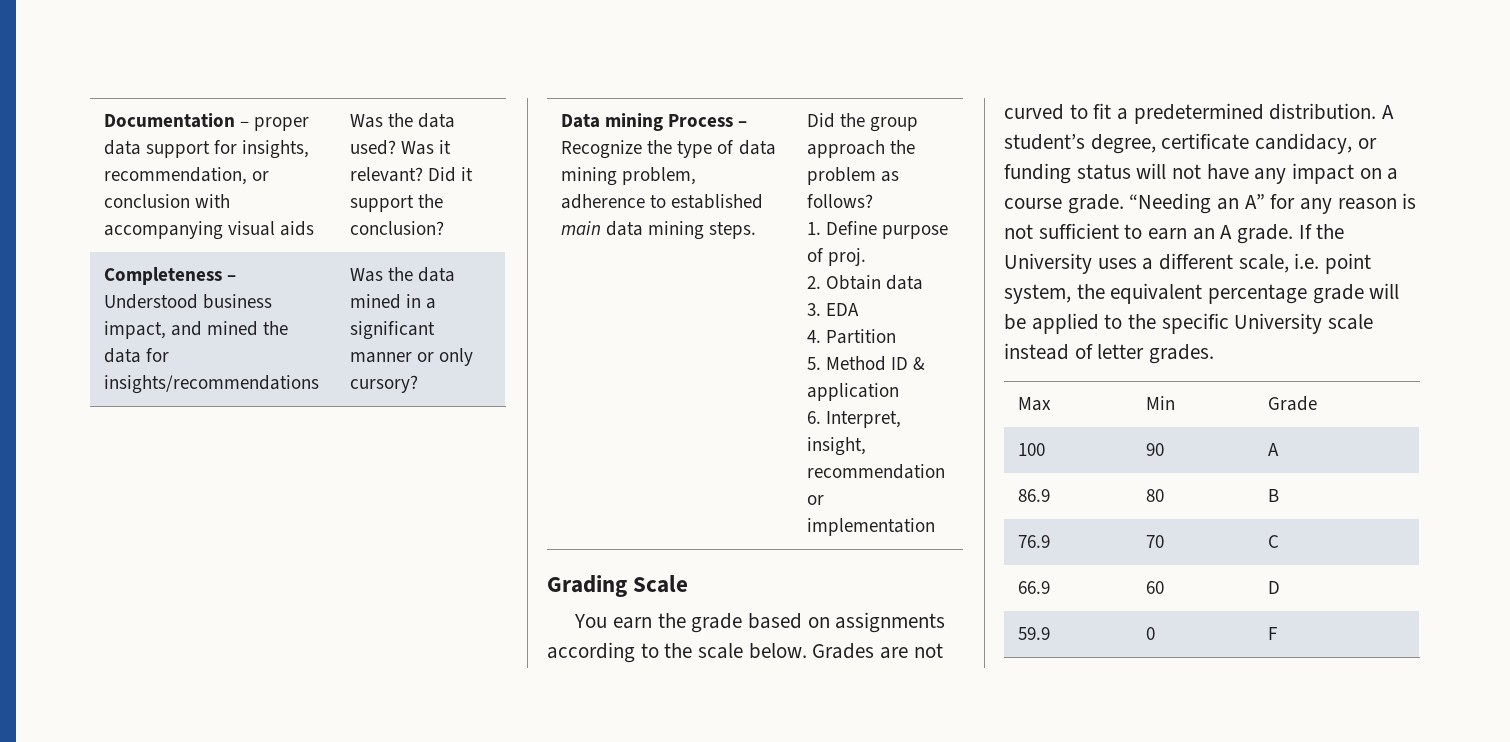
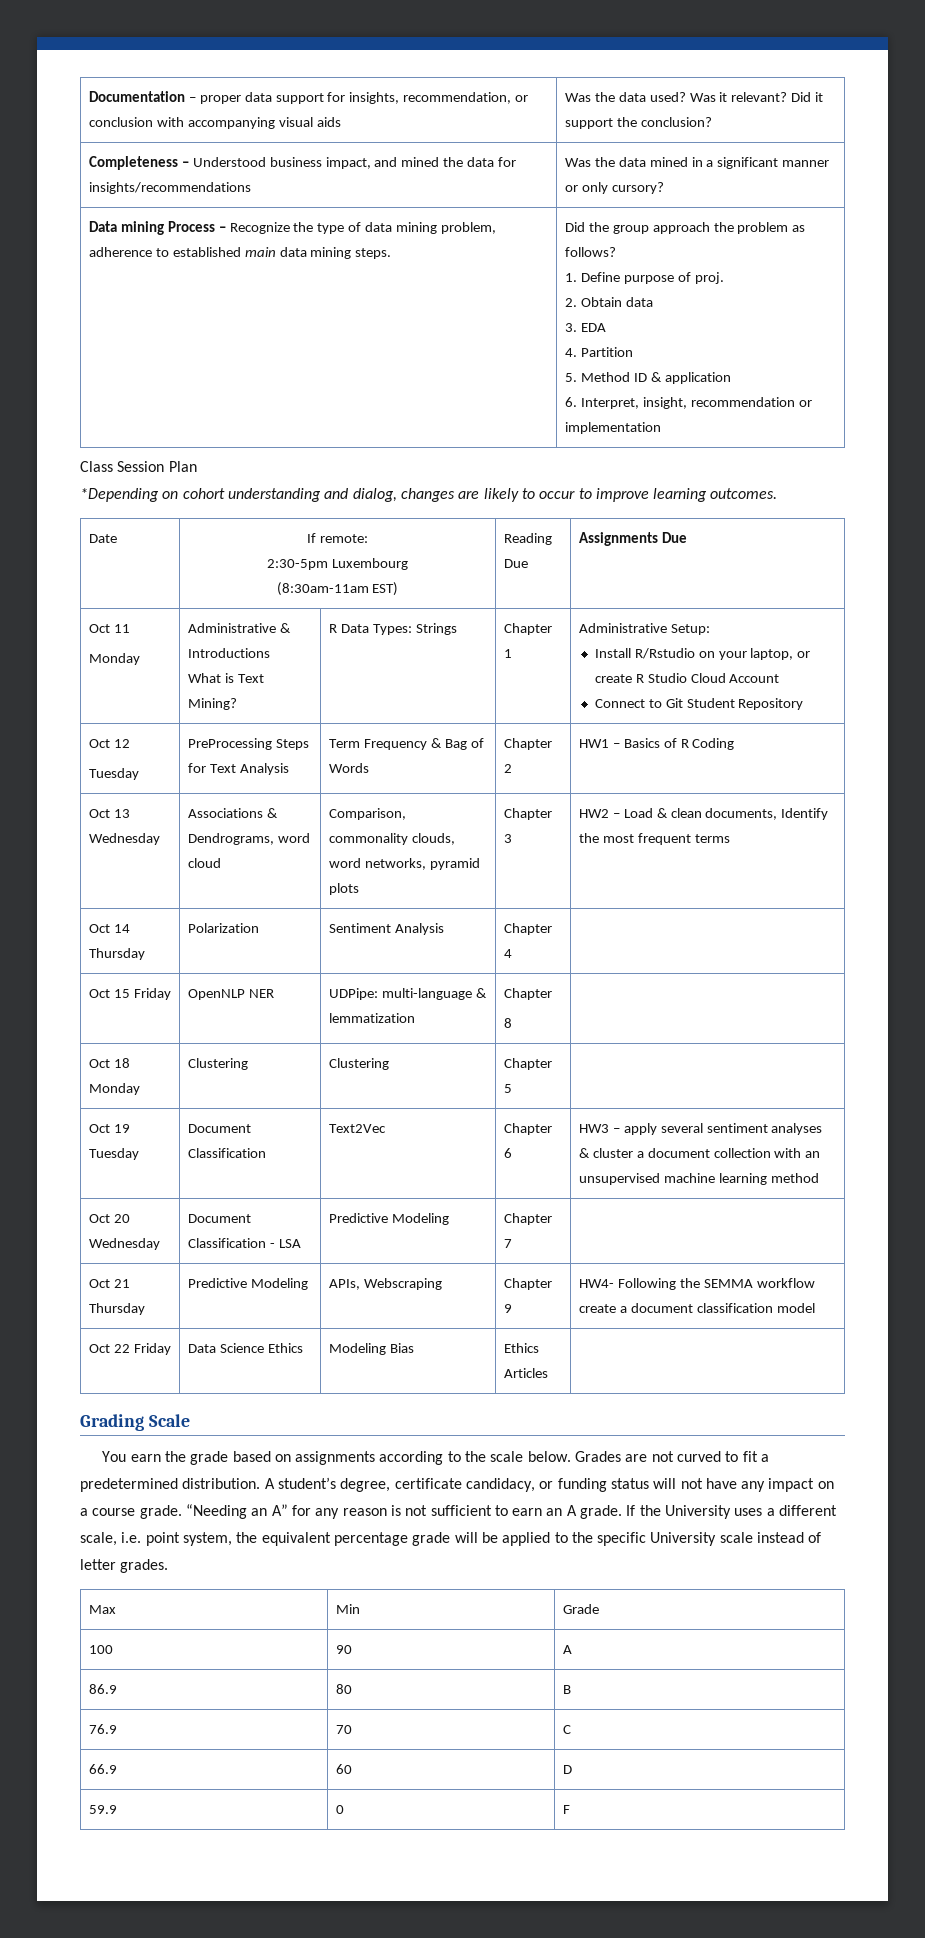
+ Class Session Plan
+ *Depending on cohort understanding and dialog, changes are likely to occur to improve learning outcomes.
+ Date | If remote:
+ 2:30-5pm Luxembourg
+ (8:30am-11am EST) | Reading Due | Assignments Due
+ Oct 11
+ Monday | Administrative & Introductions
+ What is Text Mining? | R Data Types: Strings | Chapter 1 | Administrative Setup:
+ Install R/Rstudio on your laptop, or create R Studio Cloud Account
+ Connect to Git Student Repository
+ Oct 12
+ Tuesday | PreProcessing Steps for Text Analysis | Term Frequency & Bag of Words | Chapter 2 | HW1 – Basics of R Coding
+ Oct 13 Wednesday | Associations & Dendrograms, word cloud | Comparison, commonality clouds, word networks, pyramid plots | Chapter 3 | HW2 – Load & clean documents, Identify the most frequent terms
+ Oct 14 Thursday | Polarization | Sentiment Analysis | Chapter 4 |
+ Oct 15 Friday | OpenNLP NER | UDPipe: multi-language & lemmatization | Chapter
+ 8 |
+ Oct 18 Monday | Clustering | Clustering | Chapter 5 |
+ Oct 19 Tuesday | Document Classification | Text2Vec | Chapter 6 | HW3 – apply several sentiment analyses & cluster a document collection with an unsupervised machine learning method
+ Oct 20 Wednesday | Document Classification - LSA | Predictive Modeling | Chapter 7 |
+ Oct 21 Thursday | Predictive Modeling | APIs, Webscraping | Chapter 9 | HW4- Following the SEMMA workflow create a document classification model
+ Oct 22 Friday | Data Science Ethics | Modeling Bias | Ethics Articles |

